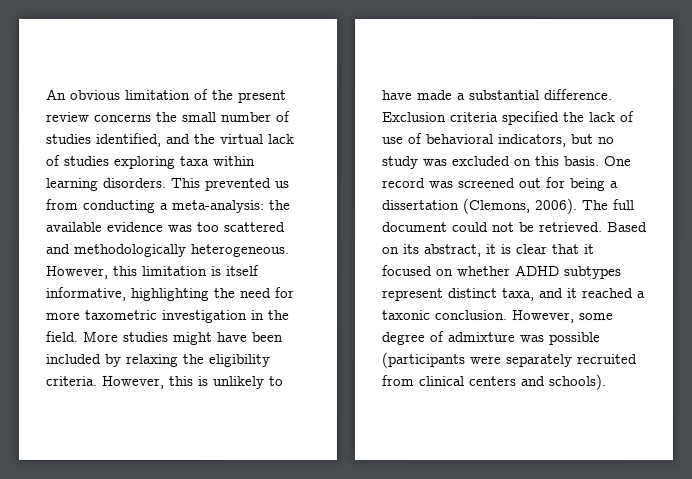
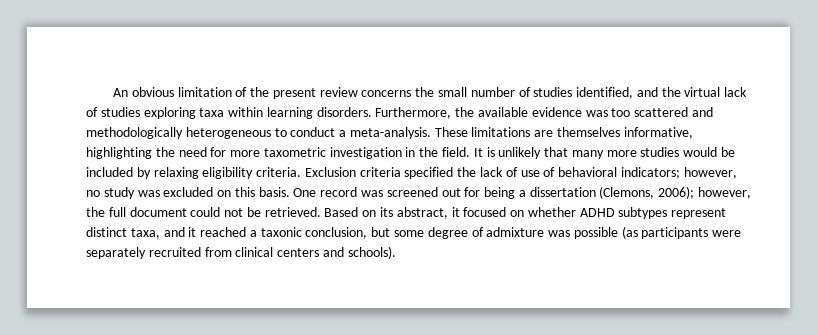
- This prevented us from conducting a meta-analysis: the available evidence was too scattered and methodologically heterogeneous. However, this limitation is itself informative, highlighting the need for more taxometric investigation in the field.
+ Furthermore, the available evidence was too scattered and methodologically heterogeneous to conduct a meta-analysis. These limitations are themselves informative, highlighting the need for more taxometric investigation in the field.
- More studies might have been included by relaxing the eligibility criteria.
+ It is unlikely that many more studies would be included by relaxing eligibility criteria.
- However, this is unlikely to have made a substantial difference.
- Exclusion criteria specified the lack of use of behavioral indicators, but no study was excluded on this basis.
+ Exclusion criteria specified the lack of use of behavioral indicators; however, no study was excluded on this basis.
- One record was screened out for being a dissertation (Clemons, 2006). The full document could not be retrieved.
+ One record was screened out for being a dissertation (Clemons, 2006); however, the full document could not be retrieved.
- Based on its abstract, it is clear that it focused on whether ADHD subtypes represent distinct taxa, and it reached a taxonic conclusion. However, some degree of admixture was possible (participants were separately recruited from clinical centers and schools).
+ Based on its abstract, it focused on whether ADHD subtypes represent distinct taxa, and it reached a taxonic conclusion, but some degree of admixture was possible (as participants were separately recruited from clinical centers and schools).

